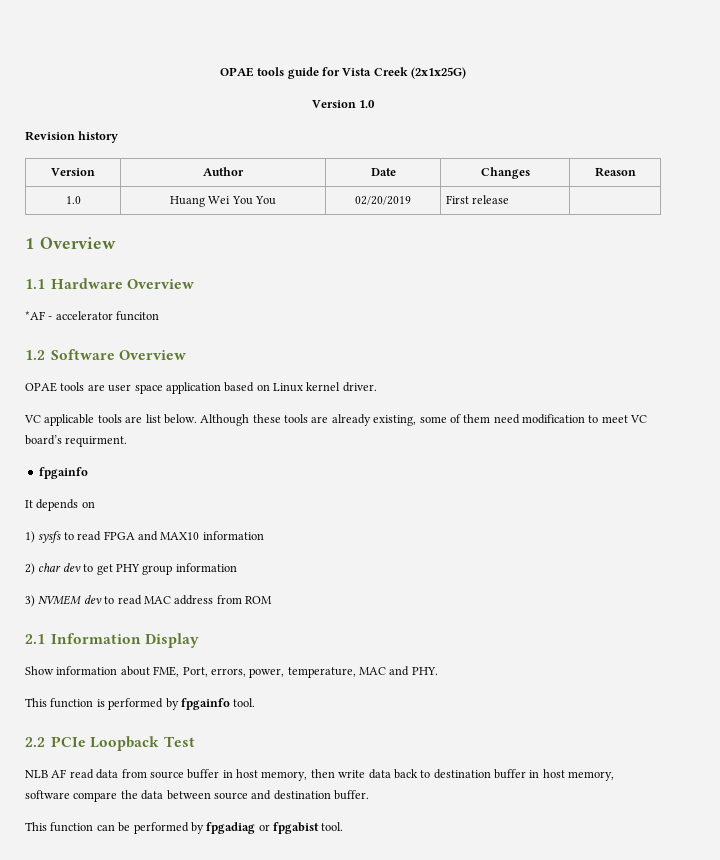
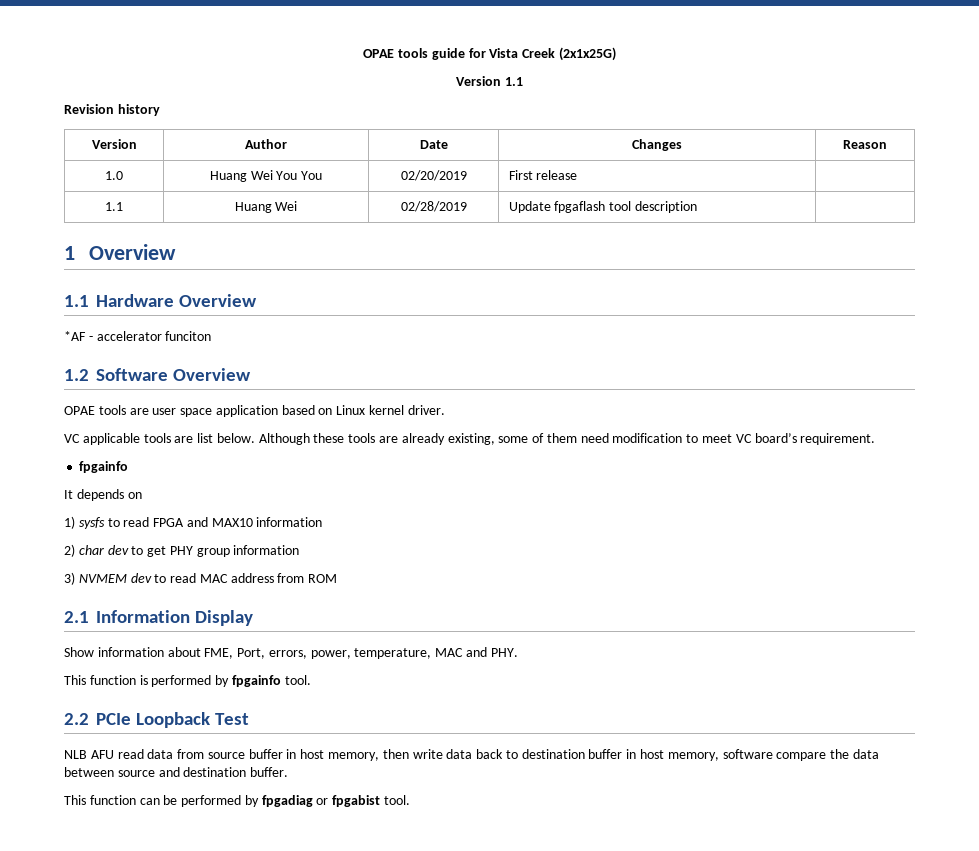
- Version 1.0
+ Version 1.1
+ 1.1 | Huang Wei | 02/28/2019 | Update fpgaflash tool description |
- Although these tools are already existing, some of them need modification to meet VC board’s requirment.
+ Although these tools are already existing, some of them need modification to meet VC board’s requirement.
- NLB AF read data from source buffer in host memory, then write data back to destination buffer in host memory, software compare the data between source and destination buffer.
+ NLB AFU read data from source buffer in host memory, then write data back to destination buffer in host memory, software compare the data between source and destination buffer.

